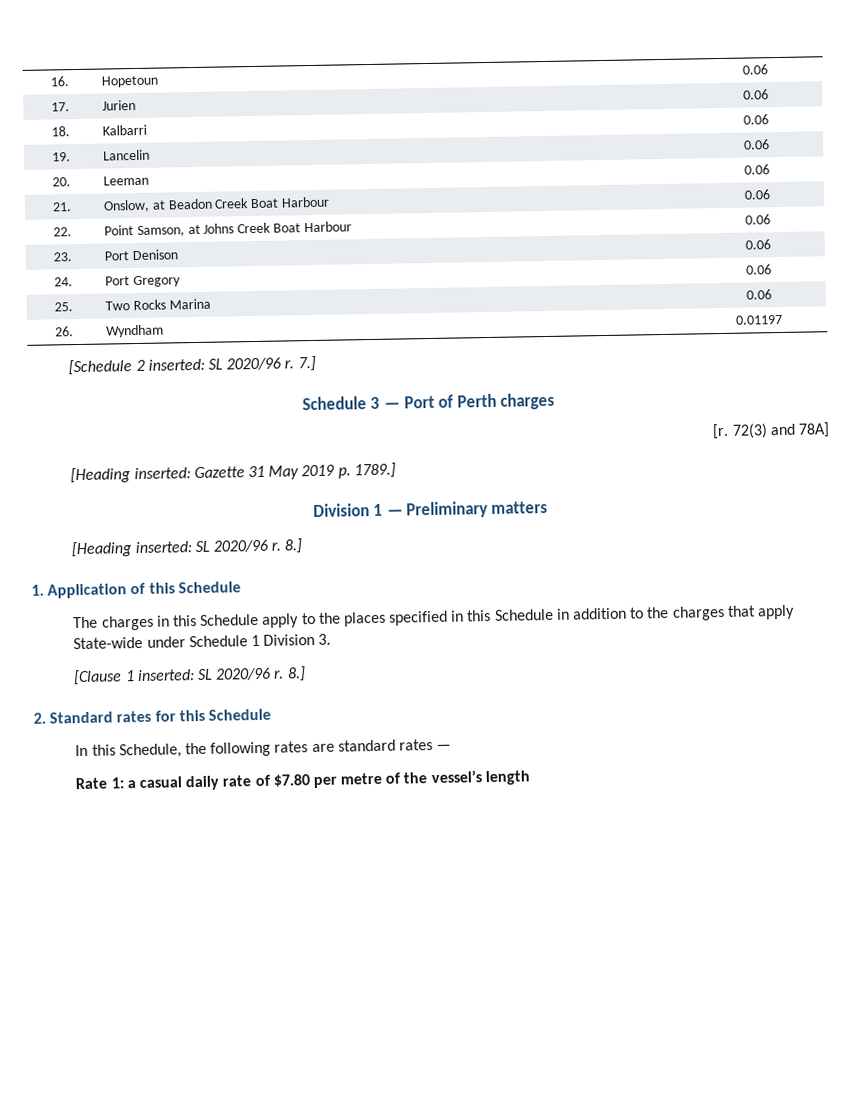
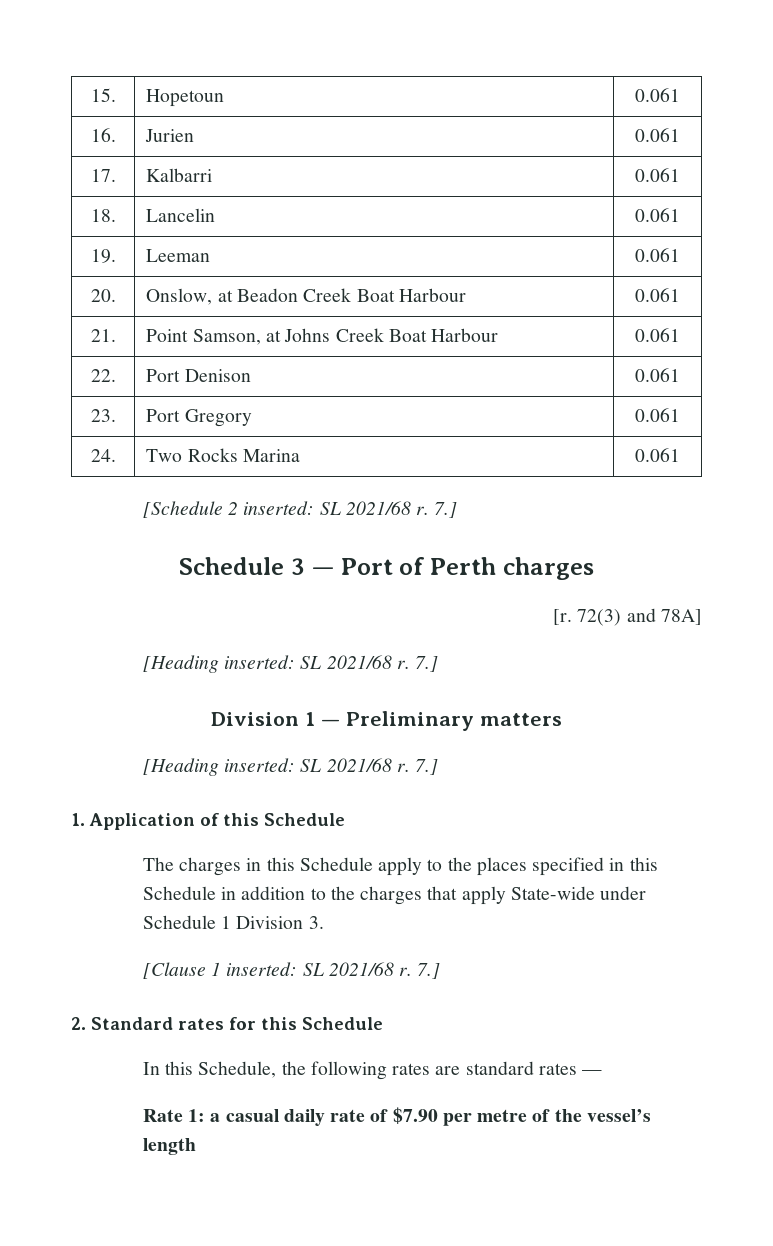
- 16. | Hopetoun | 0.06
+ 15. | Hopetoun | 0.061
+ 16. | Jurien | 0.061
- 17. | Jurien | 0.06
+ 17. | Kalbarri | 0.061
- 18. | Kalbarri | 0.06
+ 18. | Lancelin | 0.061
- 19. | Lancelin | 0.06
+ 19. | Leeman | 0.061
- 20. | Leeman | 0.06
- 21. | Onslow, at Beadon Creek Boat Harbour | 0.06
- 22. | Point Samson, at Johns Creek Boat Harbour | 0.06
+ 20. | Onslow, at Beadon Creek Boat Harbour | 0.061
+ 21. | Point Samson, at Johns Creek Boat Harbour | 0.061
+ 22. | Port Denison | 0.061
- 23. | Port Denison | 0.06
+ 23. | Port Gregory | 0.061
- 24. | Port Gregory | 0.06
- 25. | Two Rocks Marina | 0.06
- 26. | Wyndham | 0.01197
+ 24. | Two Rocks Marina | 0.061
- [Schedule 2 inserted: SL 2020/96 r.
+ [Schedule 2 inserted: SL 2021/68 r.
  72(3) and 78A]
- [Heading inserted: Gazette 31 May 2019 p. 1789.]
+ [Heading inserted: SL 2021/68 r. 7.]
  Division 1 — Preliminary matters
- [Heading inserted: SL 2020/96 r. 8.]
+ [Heading inserted: SL 2021/68 r. 7.]
- [Clause 1 inserted: SL 2020/96 r. 8.]
+ [Clause 1 inserted: SL 2021/68 r. 7.]
- Rate 1: a casual daily rate of $7.80 per metre of the vessel’s length
+ Rate 1: a casual daily rate of $7.90 per metre of the vessel’s length

